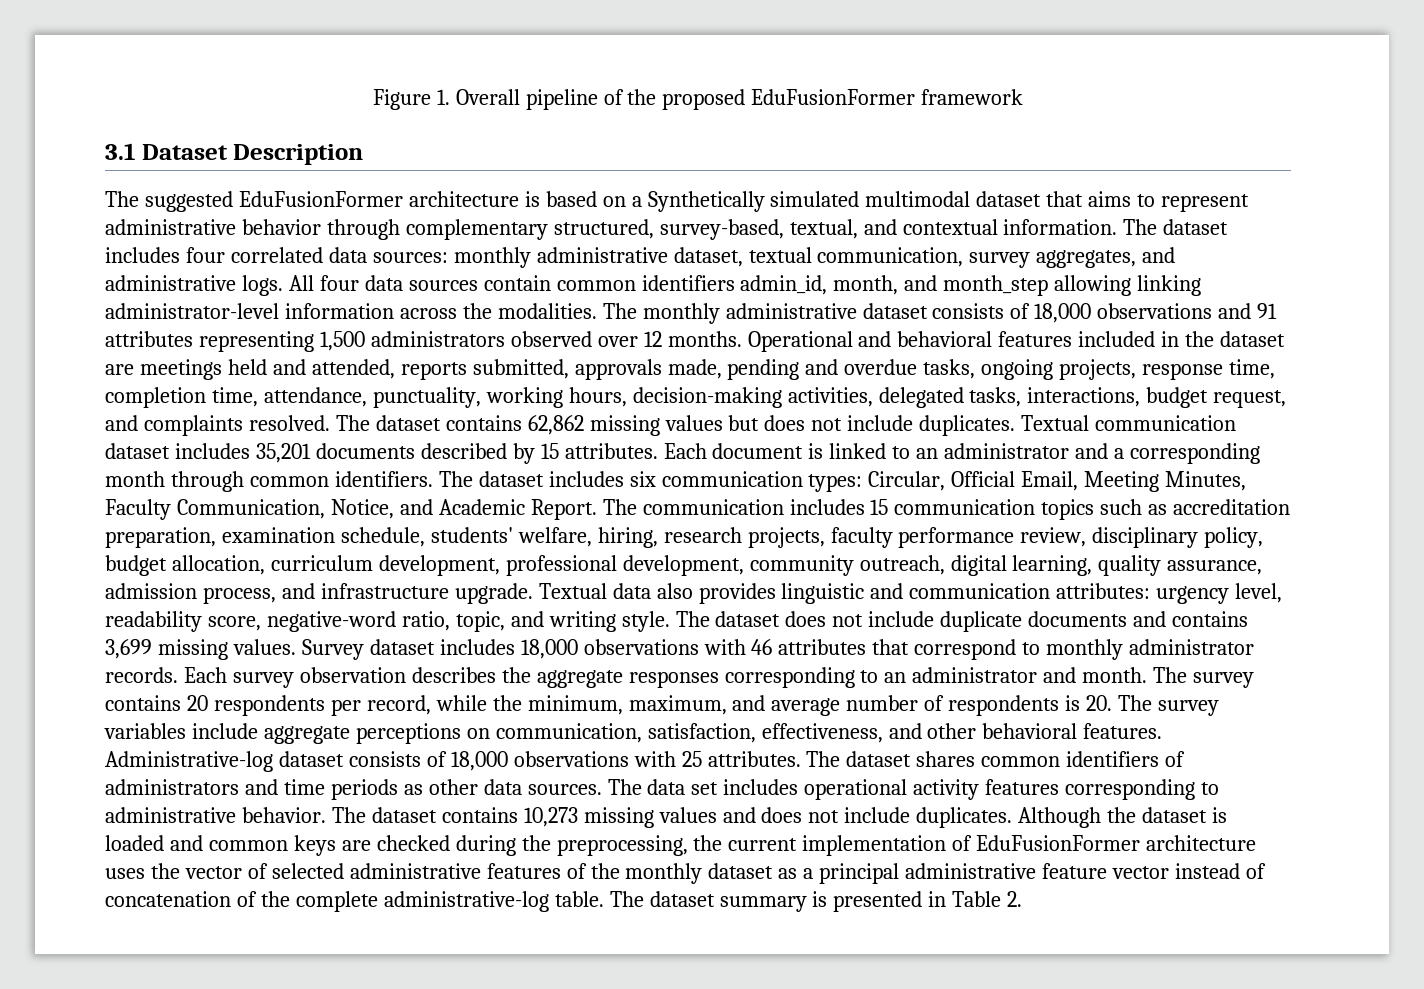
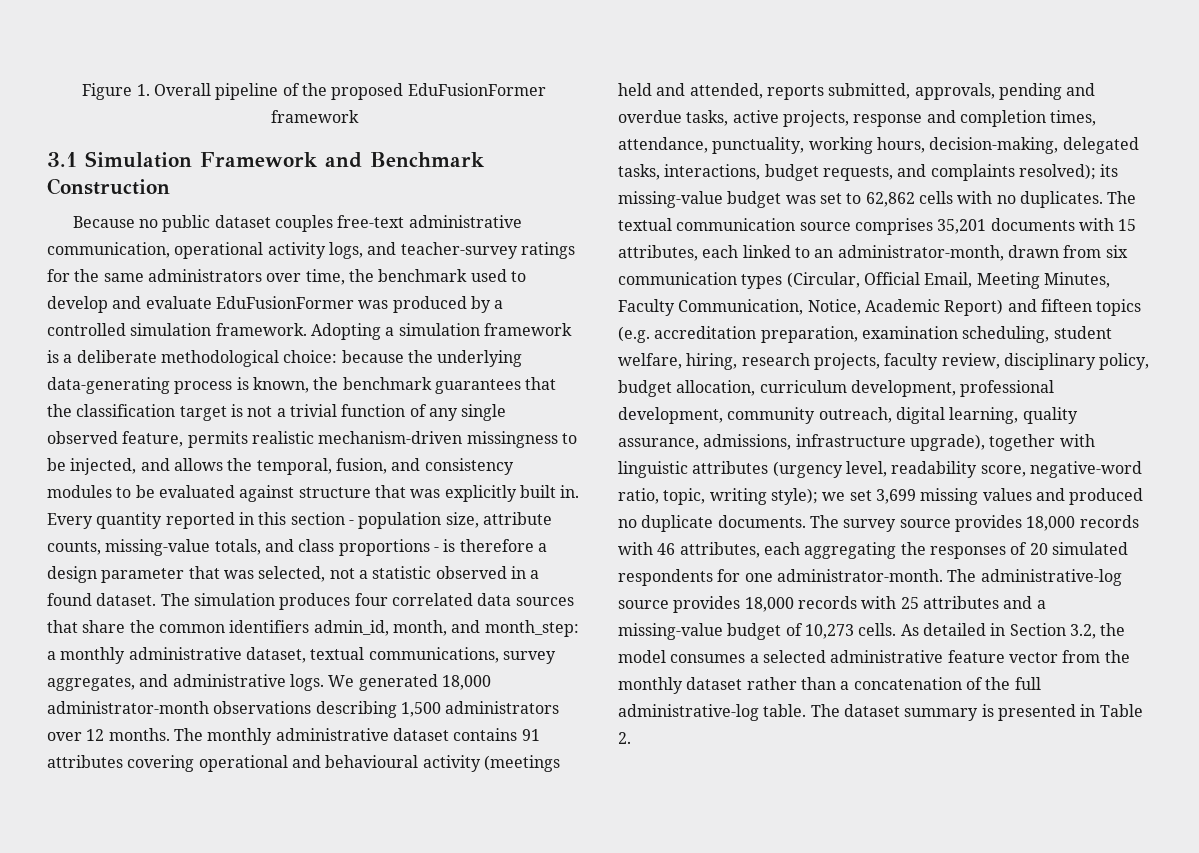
- 3.1 Dataset Description
- The suggested EduFusionFormer architecture is based on a Synthetically simulated multimodal dataset that aims to represent administrative behavior through complementary structured, survey-based, textual, and contextual information. The dataset includes four correlated data sources: monthly administrative dataset, textual communication, survey aggregates, and administrative logs.
+ 3.1 Simulation Framework and Benchmark Construction
+ Because no public dataset couples free-text administrative communication, operational activity logs, and teacher-survey ratings for the same administrators over time, the benchmark used to develop and evaluate EduFusionFormer was produced by a controlled simulation framework. Adopting a simulation framework is a deliberate methodological choice: because the underlying data-generating process is known, the benchmark guarantees that the classification target is not a trivial function of any single observed feature, permits realistic mechanism-driven missingness to be injected, and allows the temporal, fusion, and consistency modules to be evaluated against structure that was explicitly built in. Every quantity reported in this section - population size, attribute counts, missing-value totals, and class proportions - is therefore a design parameter that was selected, not a statistic observed in a found dataset. The simulation produces four correlated data sources that share the common identifiers admin_id, month, and month_step: a monthly administrative dataset, textual communications, survey aggregates, and administrative logs.
- All four data sources contain common identifiers admin_id, month, and month_step allowing linking administrator-level information across the modalities. The monthly administrative dataset consists of 18,000 observations and 91 attributes representing 1,500 administrators observed over 12 months. Operational and behavioral features included in the dataset are meetings held and attended, reports submitted, approvals made, pending and overdue tasks, ongoing projects, response time, completion time, attendance, punctuality, working hours, decision-making activities, delegated tasks, interactions, budget request, and complaints resolved. The dataset contains 62,862 missing values but does not include duplicates. Textual communication dataset includes 35,201 documents described by 15 attributes. Each document is linked to an administrator and a corresponding month through common identifiers. The dataset includes six communication types: Circular, Official Email, Meeting Minutes, Faculty Communication, Notice, and Academic Report. The communication includes 15 communication topics such as accreditation preparation, examination schedule, students' welfare, hiring, research projects, faculty performance review, disciplinary policy, budget allocation, curriculum development, professional development, community outreach, digital learning, quality assurance, admission process, and infrastructure upgrade. Textual data also provides linguistic and communication attributes: urgency level, readability score, negative-word ratio, topic, and writing style. The dataset does not include duplicate documents and contains 3,699 missing values. Survey dataset includes 18,000 observations with 46 attributes that correspond to monthly administrator records. Each survey observation describes the aggregate responses corresponding to an administrator and month. The survey contains 20 respondents per record, while the minimum, maximum, and average number of respondents is 20. The survey variables include aggregate perceptions on communication, satisfaction, effectiveness, and other behavioral features. Administrative-log dataset consists of 18,000 observations with 25 attributes. The dataset shares common identifiers of administrators and time periods as other data sources. The data set includes operational activity features corresponding to administrative behavior. The dataset contains 10,273 missing values and does not include duplicates. Although the dataset is loaded and common keys are checked during the preprocessing, the current implementation of EduFusionFormer architecture uses the vector of selected administrative features of the monthly dataset as a principal administrative feature vector instead of concatenation of the complete administrative-log table.
+ We generated 18,000 administrator-month observations describing 1,500 administrators over 12 months. The monthly administrative dataset contains 91 attributes covering operational and behavioural activity (meetings held and attended, reports submitted, approvals, pending and overdue tasks, active projects, response and completion times, attendance, punctuality, working hours, decision-making, delegated tasks, interactions, budget requests, and complaints resolved); its missing-value budget was set to 62,862 cells with no duplicates. The textual communication source comprises 35,201 documents with 15 attributes, each linked to an administrator-month, drawn from six communication types (Circular, Official Email, Meeting Minutes, Faculty Communication, Notice, Academic Report) and fifteen topics (e.g. accreditation preparation, examination scheduling, student welfare, hiring, research projects, faculty review, disciplinary policy, budget allocation, curriculum development, professional development, community outreach, digital learning, quality assurance, admissions, infrastructure upgrade), together with linguistic attributes (urgency level, readability score, negative-word ratio, topic, writing style); we set 3,699 missing values and produced no duplicate documents. The survey source provides 18,000 records with 46 attributes, each aggregating the responses of 20 simulated respondents for one administrator-month. The administrative-log source provides 18,000 records with 25 attributes and a missing-value budget of 10,273 cells. As detailed in Section 3.2, the model consumes a selected administrative feature vector from the monthly dataset rather than a concatenation of the full administrative-log table.

